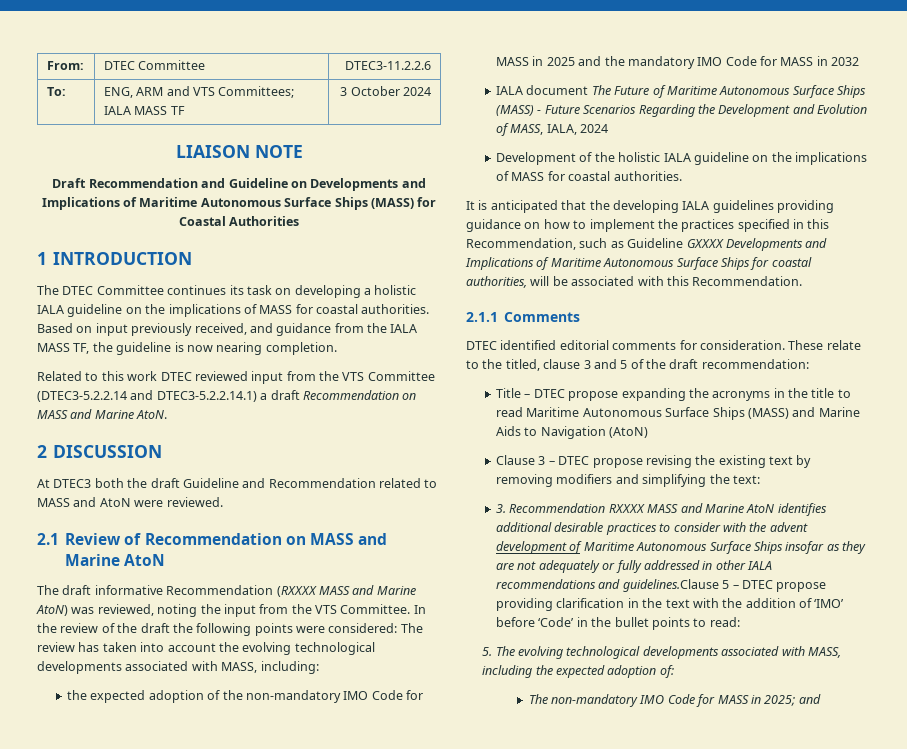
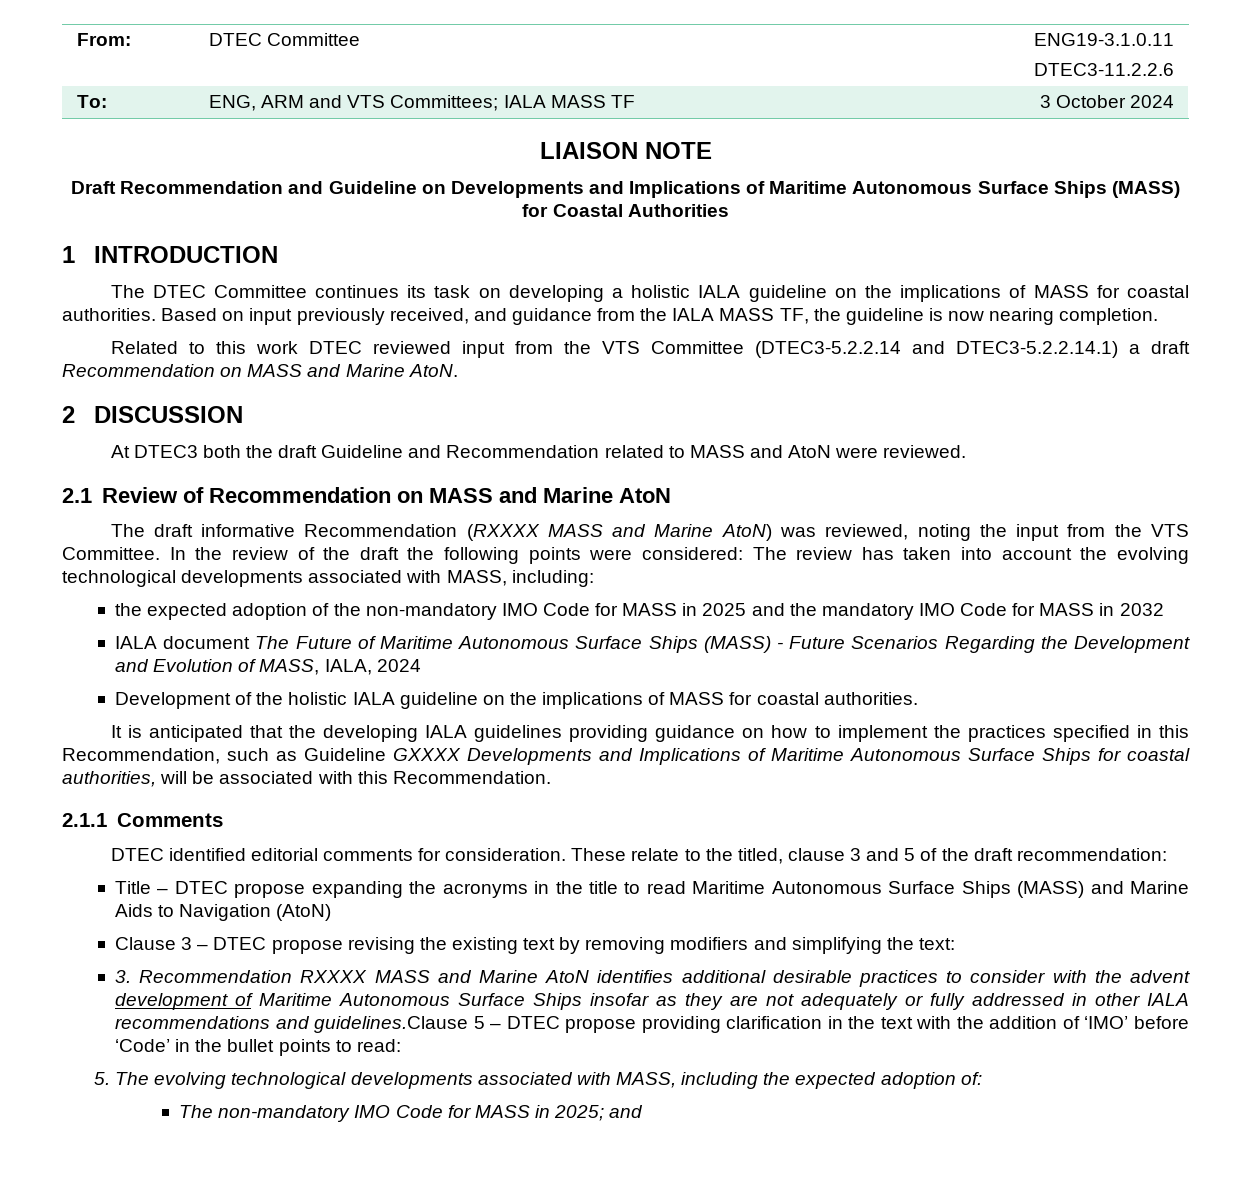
- From: | DTEC Committee | DTEC3-11.2.2.6
+ From: | DTEC Committee | ENG19-3.1.0.11
+ DTEC3-11.2.2.6

